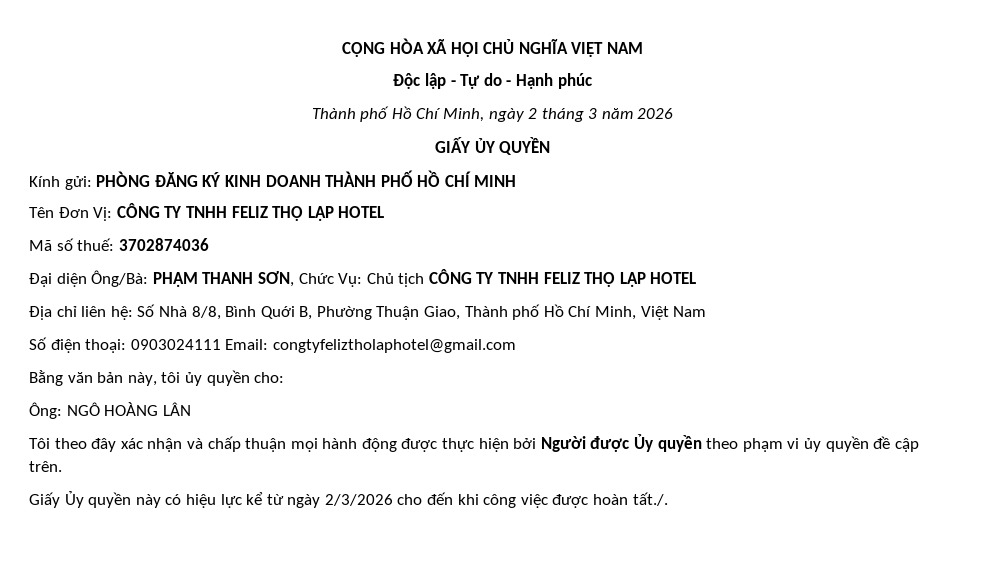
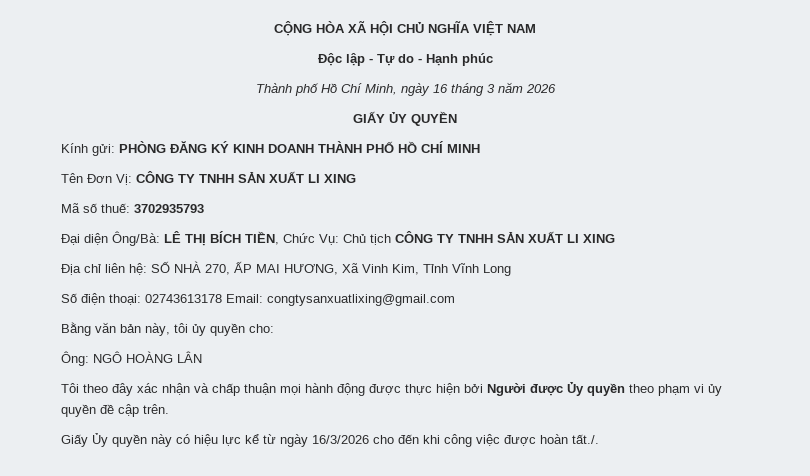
- Thành phố Hồ Chí Minh, ngày 2 tháng 3 năm 2026
+ Thành phố Hồ Chí Minh, ngày 16 tháng 3 năm 2026
- Tên Đơn Vị: CÔNG TY TNHH FELIZ THỌ LẬP HOTEL
+ Tên Đơn Vị: CÔNG TY TNHH SẢN XUẤT LI XING
- Mã số thuế: 3702874036
+ Mã số thuế: 3702935793
- Đại diện Ông/Bà: PHẠM THANH SƠN, Chức Vụ: Chủ tịch CÔNG TY TNHH FELIZ THỌ LẬP HOTEL
+ Đại diện Ông/Bà: LÊ THỊ BÍCH TIỀN, Chức Vụ: Chủ tịch CÔNG TY TNHH SẢN XUẤT LI XING
- Địa chỉ liên hệ: Số Nhà 8/8, Bình Quới B, Phường Thuận Giao, Thành phố Hồ Chí Minh, Việt Nam
+ Địa chỉ liên hệ: SỐ NHÀ 270, ẤP MAI HƯƠNG, Xã Vinh Kim, Tỉnh Vĩnh Long
- Số điện thoại: 0903024111 Email: congtyfeliztholaphotel@gmail.com
+ Số điện thoại: 02743613178 Email: congtysanxuatlixing@gmail.com
- Giấy Ủy quyền này có hiệu lực kể từ ngày 2/3/2026 cho đến khi công việc được hoàn tất./.
+ Giấy Ủy quyền này có hiệu lực kể từ ngày 16/3/2026 cho đến khi công việc được hoàn tất./.

